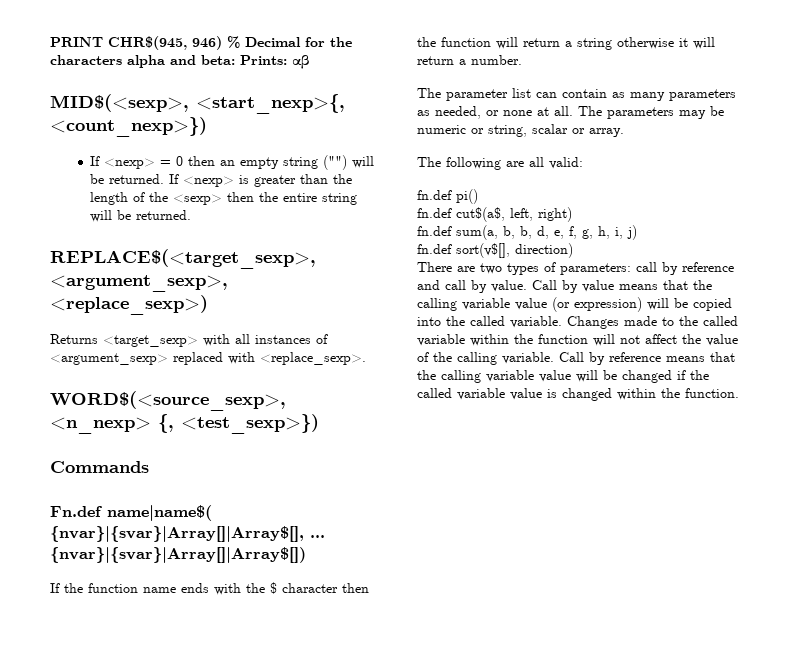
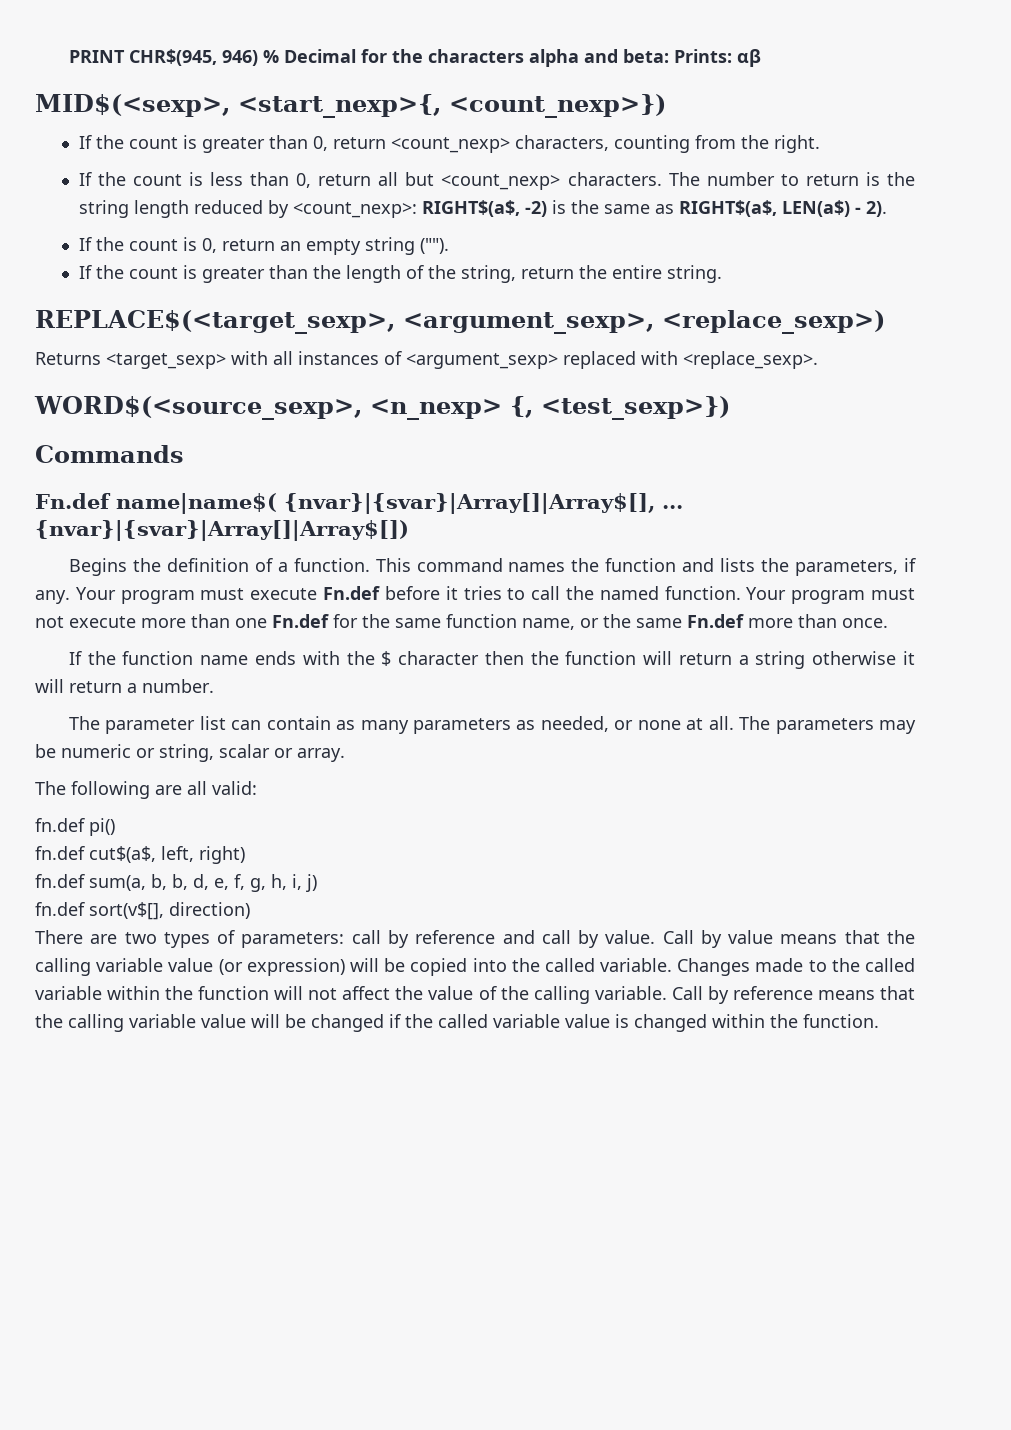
- If <nexp> = 0 then an empty string ("") will be returned. If <nexp> is greater than the length of the <sexp> then the entire string will be returned.
+ If the count is greater than 0, return <count_nexp> characters, counting from the right.
+ If the count is less than 0, return all but <count_nexp> characters. The number to return is the string length reduced by <count_nexp>: RIGHT$(a$, -2) is the same as RIGHT$(a$, LEN(a$) - 2).
+ If the count is 0, return an empty string ("").
+ If the count is greater than the length of the string, return the entire string.
+ Begins the definition of a function. This command names the function and lists the parameters, if any. Your program must execute Fn.def before it tries to call the named function. Your program must not execute more than one Fn.def for the same function name, or the same Fn.def more than once.

